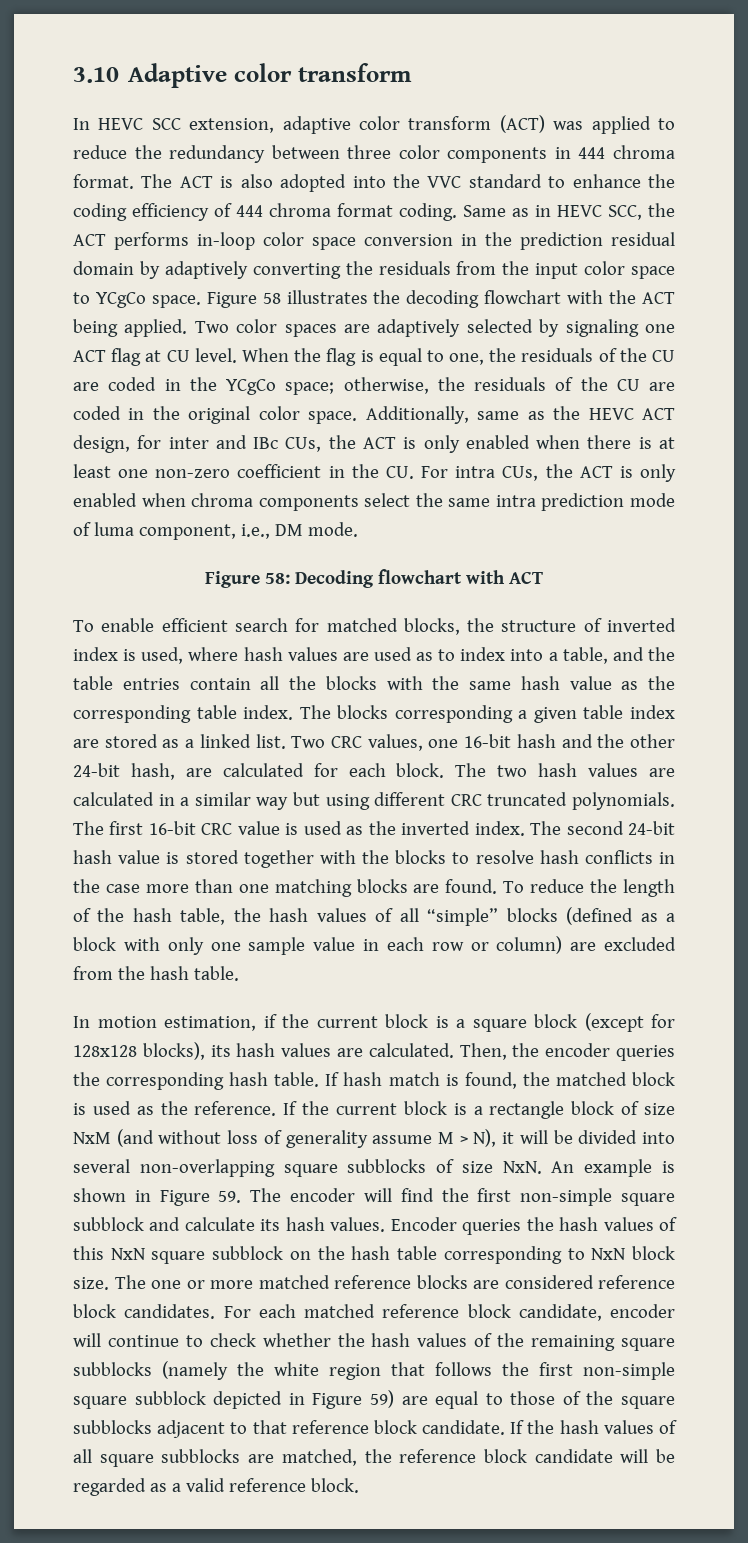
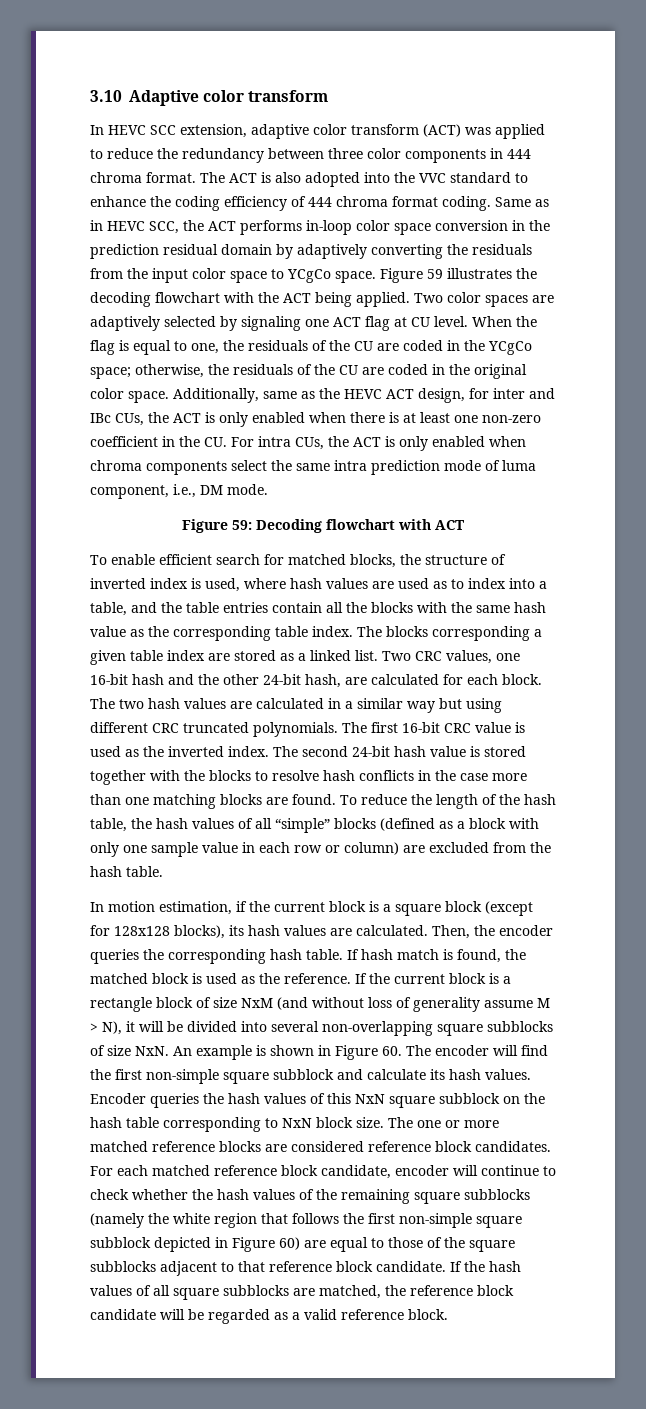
- Figure 58 illustrates the decoding flowchart with the ACT being applied.
+ Figure 59 illustrates the decoding flowchart with the ACT being applied.
- Figure 58: Decoding flowchart with ACT
+ Figure 59: Decoding flowchart with ACT
- If the current block is a rectangle block of size NxM (and without loss of generality assume M > N), it will be divided into several non-overlapping square subblocks of size NxN. An example is shown in Figure 59. The encoder will find the first non-simple square subblock and calculate its hash values.
+ If the current block is a rectangle block of size NxM (and without loss of generality assume M > N), it will be divided into several non-overlapping square subblocks of size NxN. An example is shown in Figure 60. The encoder will find the first non-simple square subblock and calculate its hash values.
- For each matched reference block candidate, encoder will continue to check whether the hash values of the remaining square subblocks (namely the white region that follows the first non-simple square subblock depicted in Figure 59) are equal to those of the square subblocks adjacent to that reference block candidate.
+ For each matched reference block candidate, encoder will continue to check whether the hash values of the remaining square subblocks (namely the white region that follows the first non-simple square subblock depicted in Figure 60) are equal to those of the square subblocks adjacent to that reference block candidate.

